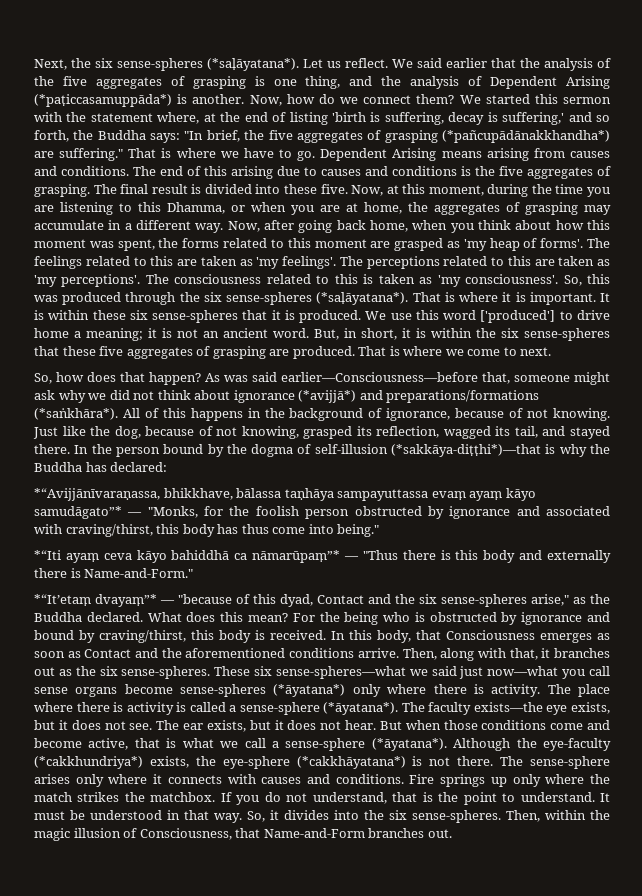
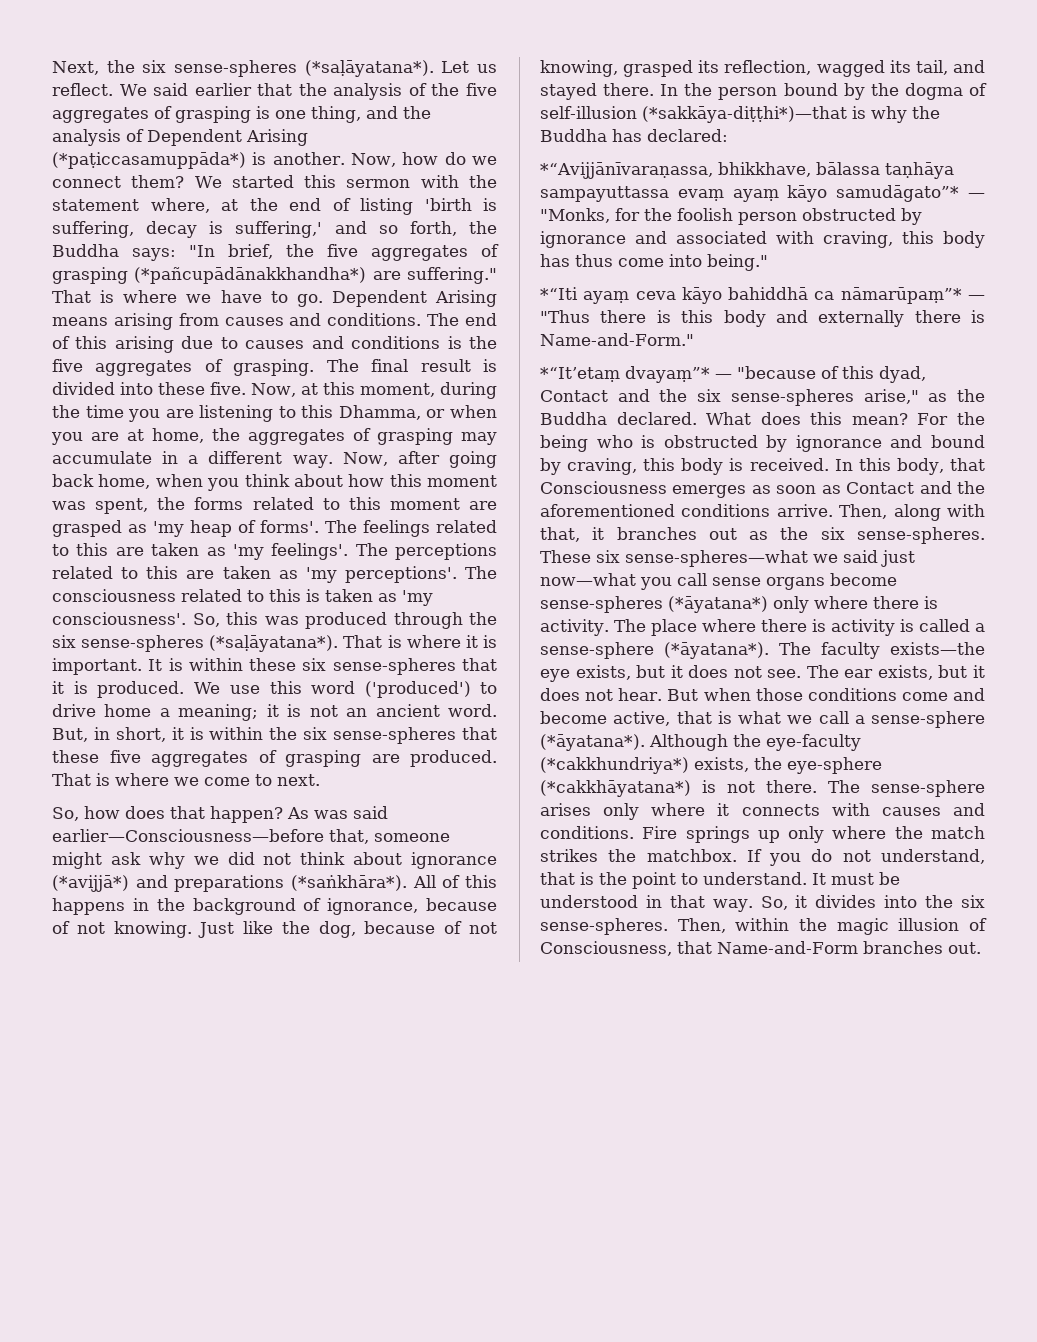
- We use this word ['produced'] to drive home a meaning; it is not an ancient word.
+ We use this word ('produced') to drive home a meaning; it is not an ancient word.
- As was said earlier—Consciousness—before that, someone might ask why we did not think about ignorance (*avijjā*) and preparations/formations (*saṅkhāra*).
+ As was said earlier—Consciousness—before that, someone might ask why we did not think about ignorance (*avijjā*) and preparations (*saṅkhāra*).
- *“Avijjānīvaraṇassa, bhikkhave, bālassa taṇhāya sampayuttassa evaṃ ayaṃ kāyo samudāgato”* — "Monks, for the foolish person obstructed by ignorance and associated with craving/thirst, this body has thus come into being."
+ *“Avijjānīvaraṇassa, bhikkhave, bālassa taṇhāya sampayuttassa evaṃ ayaṃ kāyo samudāgato”* — "Monks, for the foolish person obstructed by ignorance and associated with craving, this body has thus come into being."
- For the being who is obstructed by ignorance and bound by craving/thirst, this body is received.
+ For the being who is obstructed by ignorance and bound by craving, this body is received.

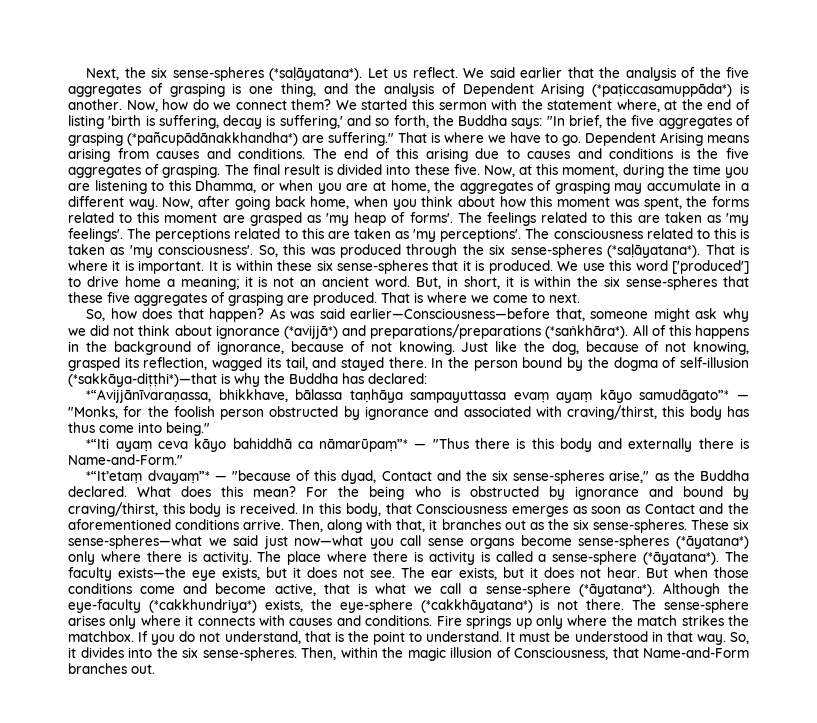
- We use this word ('produced') to drive home a meaning; it is not an ancient word.
+ We use this word ['produced'] to drive home a meaning; it is not an ancient word.
- As was said earlier—Consciousness—before that, someone might ask why we did not think about ignorance (*avijjā*) and preparations (*saṅkhāra*).
+ As was said earlier—Consciousness—before that, someone might ask why we did not think about ignorance (*avijjā*) and preparations/preparations (*saṅkhāra*).
- *“Avijjānīvaraṇassa, bhikkhave, bālassa taṇhāya sampayuttassa evaṃ ayaṃ kāyo samudāgato”* — "Monks, for the foolish person obstructed by ignorance and associated with craving, this body has thus come into being."
+ *“Avijjānīvaraṇassa, bhikkhave, bālassa taṇhāya sampayuttassa evaṃ ayaṃ kāyo samudāgato”* — "Monks, for the foolish person obstructed by ignorance and associated with craving/thirst, this body has thus come into being."
- For the being who is obstructed by ignorance and bound by craving, this body is received.
+ For the being who is obstructed by ignorance and bound by craving/thirst, this body is received.

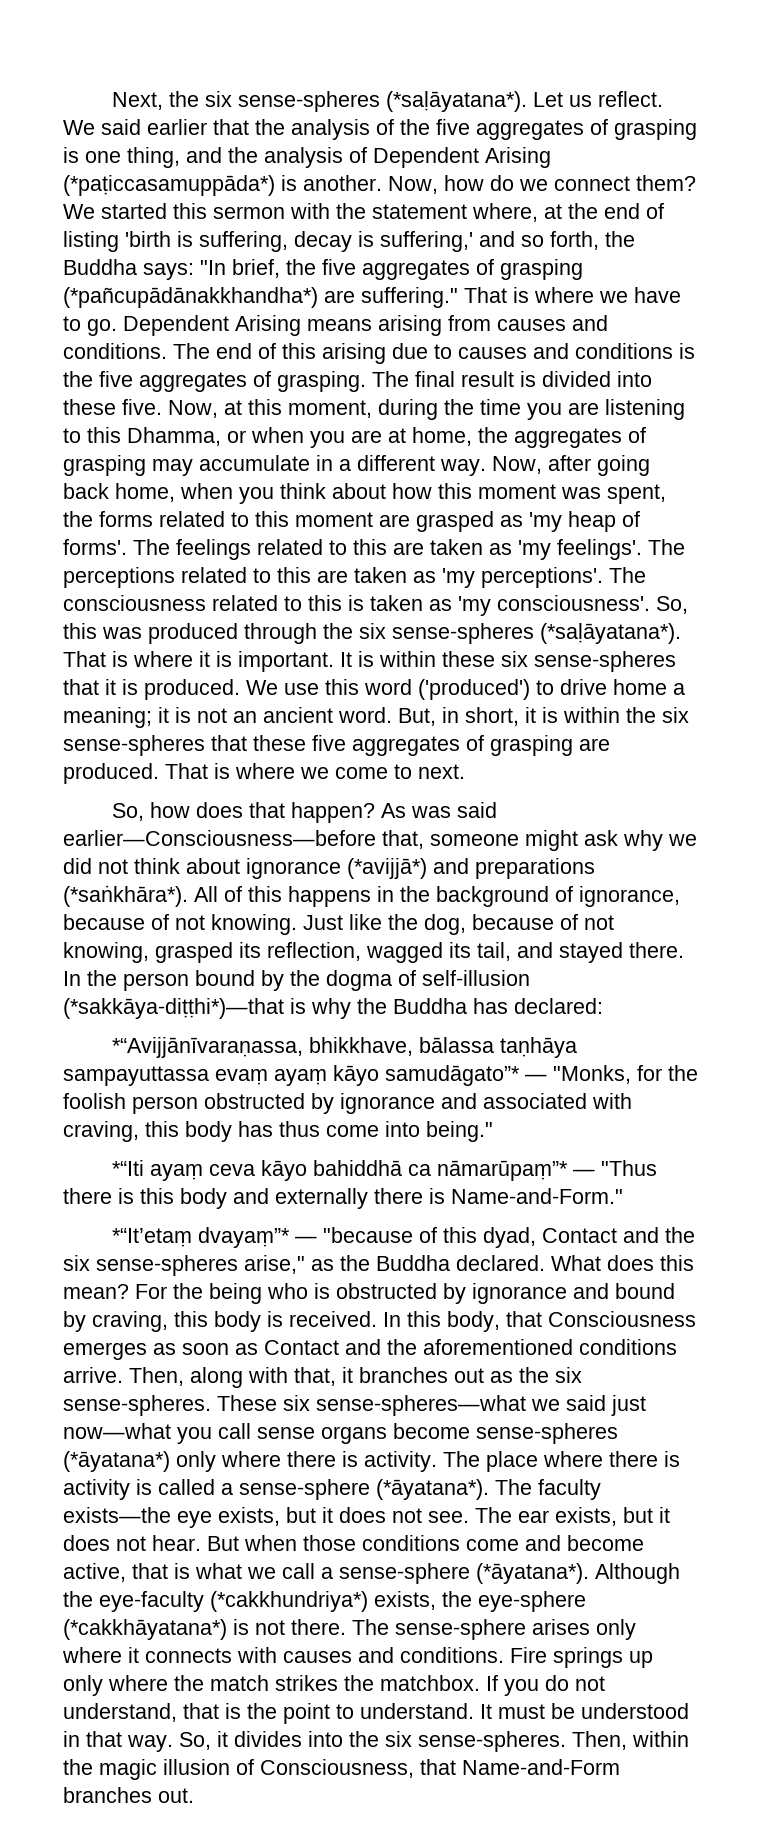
- We use this word ['produced'] to drive home a meaning; it is not an ancient word.
+ We use this word ('produced') to drive home a meaning; it is not an ancient word.
- As was said earlier—Consciousness—before that, someone might ask why we did not think about ignorance (*avijjā*) and preparations/preparations (*saṅkhāra*).
+ As was said earlier—Consciousness—before that, someone might ask why we did not think about ignorance (*avijjā*) and preparations (*saṅkhāra*).
- *“Avijjānīvaraṇassa, bhikkhave, bālassa taṇhāya sampayuttassa evaṃ ayaṃ kāyo samudāgato”* — "Monks, for the foolish person obstructed by ignorance and associated with craving/thirst, this body has thus come into being."
+ *“Avijjānīvaraṇassa, bhikkhave, bālassa taṇhāya sampayuttassa evaṃ ayaṃ kāyo samudāgato”* — "Monks, for the foolish person obstructed by ignorance and associated with craving, this body has thus come into being."
- For the being who is obstructed by ignorance and bound by craving/thirst, this body is received.
+ For the being who is obstructed by ignorance and bound by craving, this body is received.

